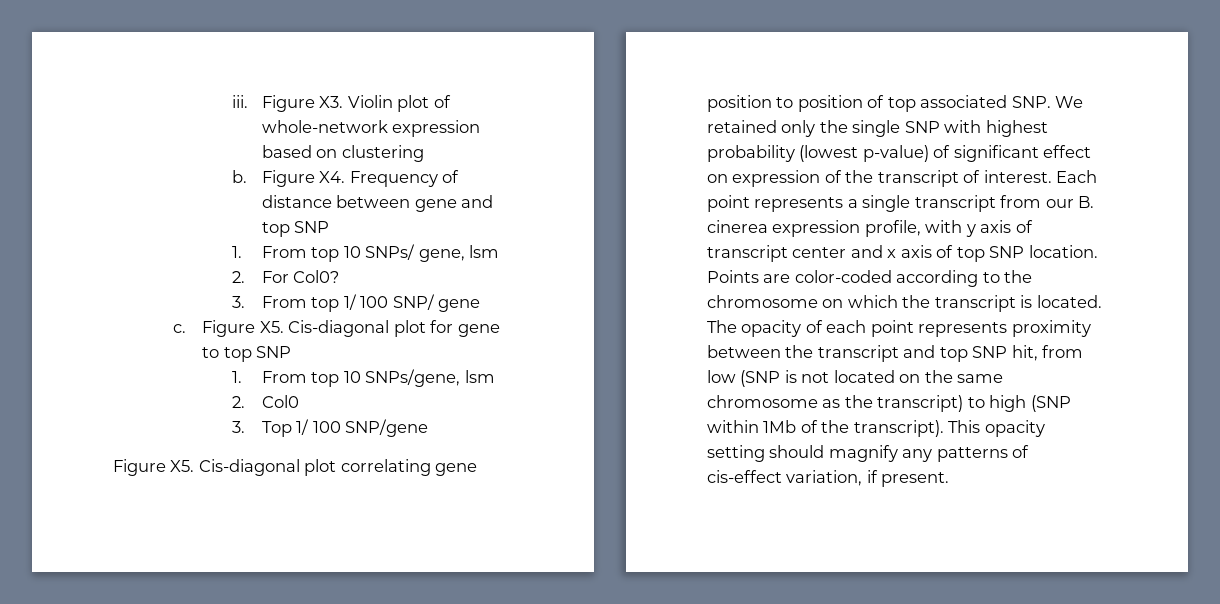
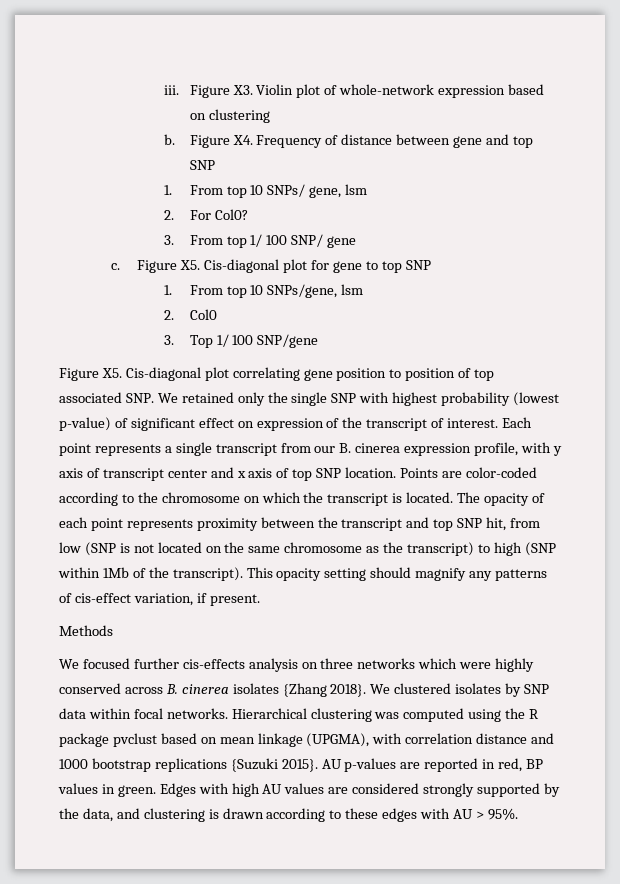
+ Methods
+ We focused further cis-effects analysis on three networks which were highly conserved across B. cinerea isolates {Zhang 2018}. We clustered isolates by SNP data within focal networks. Hierarchical clustering was computed using the R package pvclust based on mean linkage (UPGMA), with correlation distance and 1000 bootstrap replications {Suzuki 2015}. AU p-values are reported in red, BP values in green. Edges with high AU values are considered strongly supported by the data, and clustering is drawn according to these edges with AU > 95%.

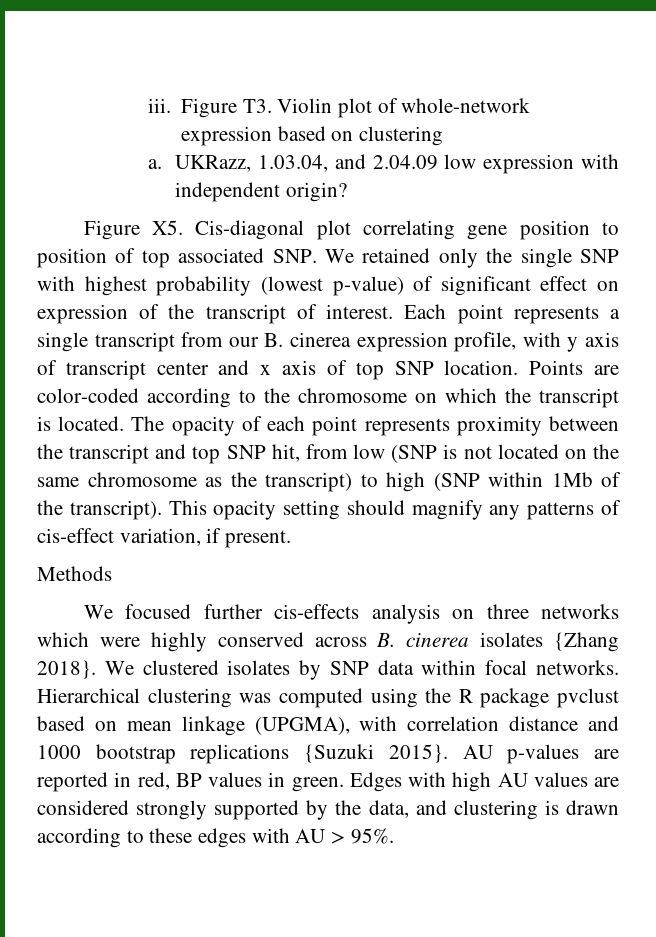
- Figure X3. Violin plot of whole-network expression based on clustering
+ Figure T3. Violin plot of whole-network expression based on clustering
- b. Figure X4. Frequency of distance between gene and top SNP
- 1. From top 10 SNPs/ gene, lsm
- 2. For Col0?
- 3. From top 1/ 100 SNP/ gene
- c. Figure X5. Cis-diagonal plot for gene to top SNP
- 1. From top 10 SNPs/gene, lsm
- 2. Col0
- 3. Top 1/ 100 SNP/gene
+ a. UKRazz, 1.03.04, and 2.04.09 low expression with independent origin?

